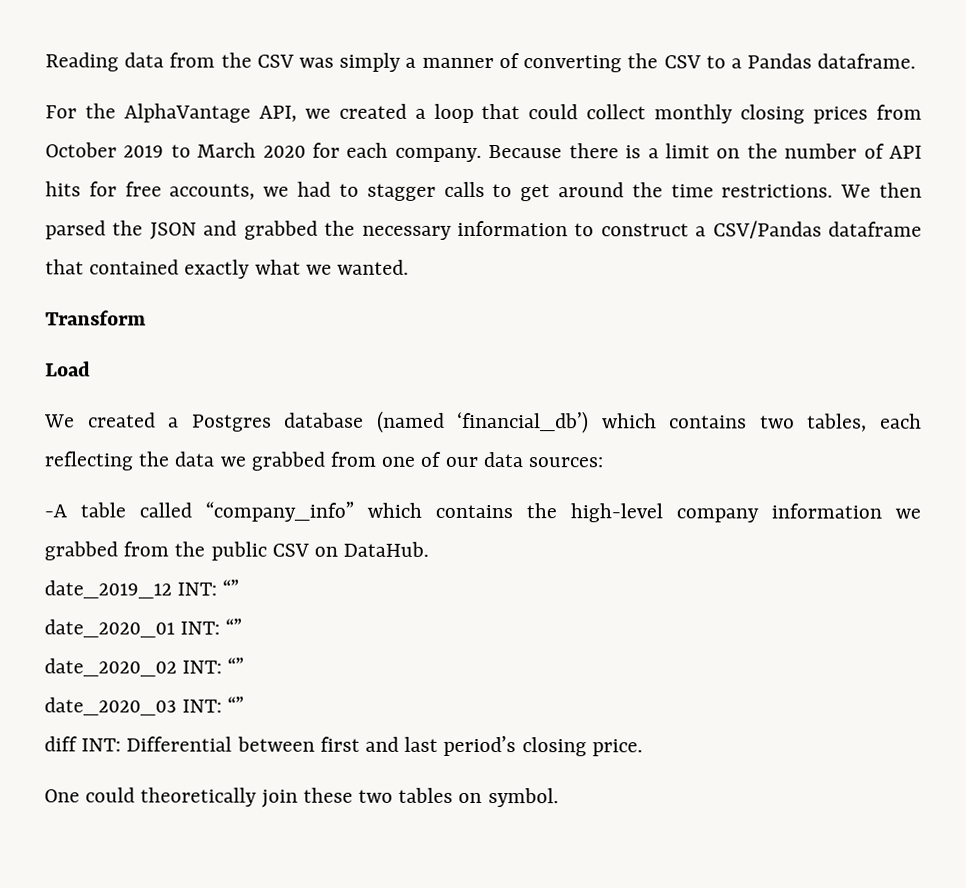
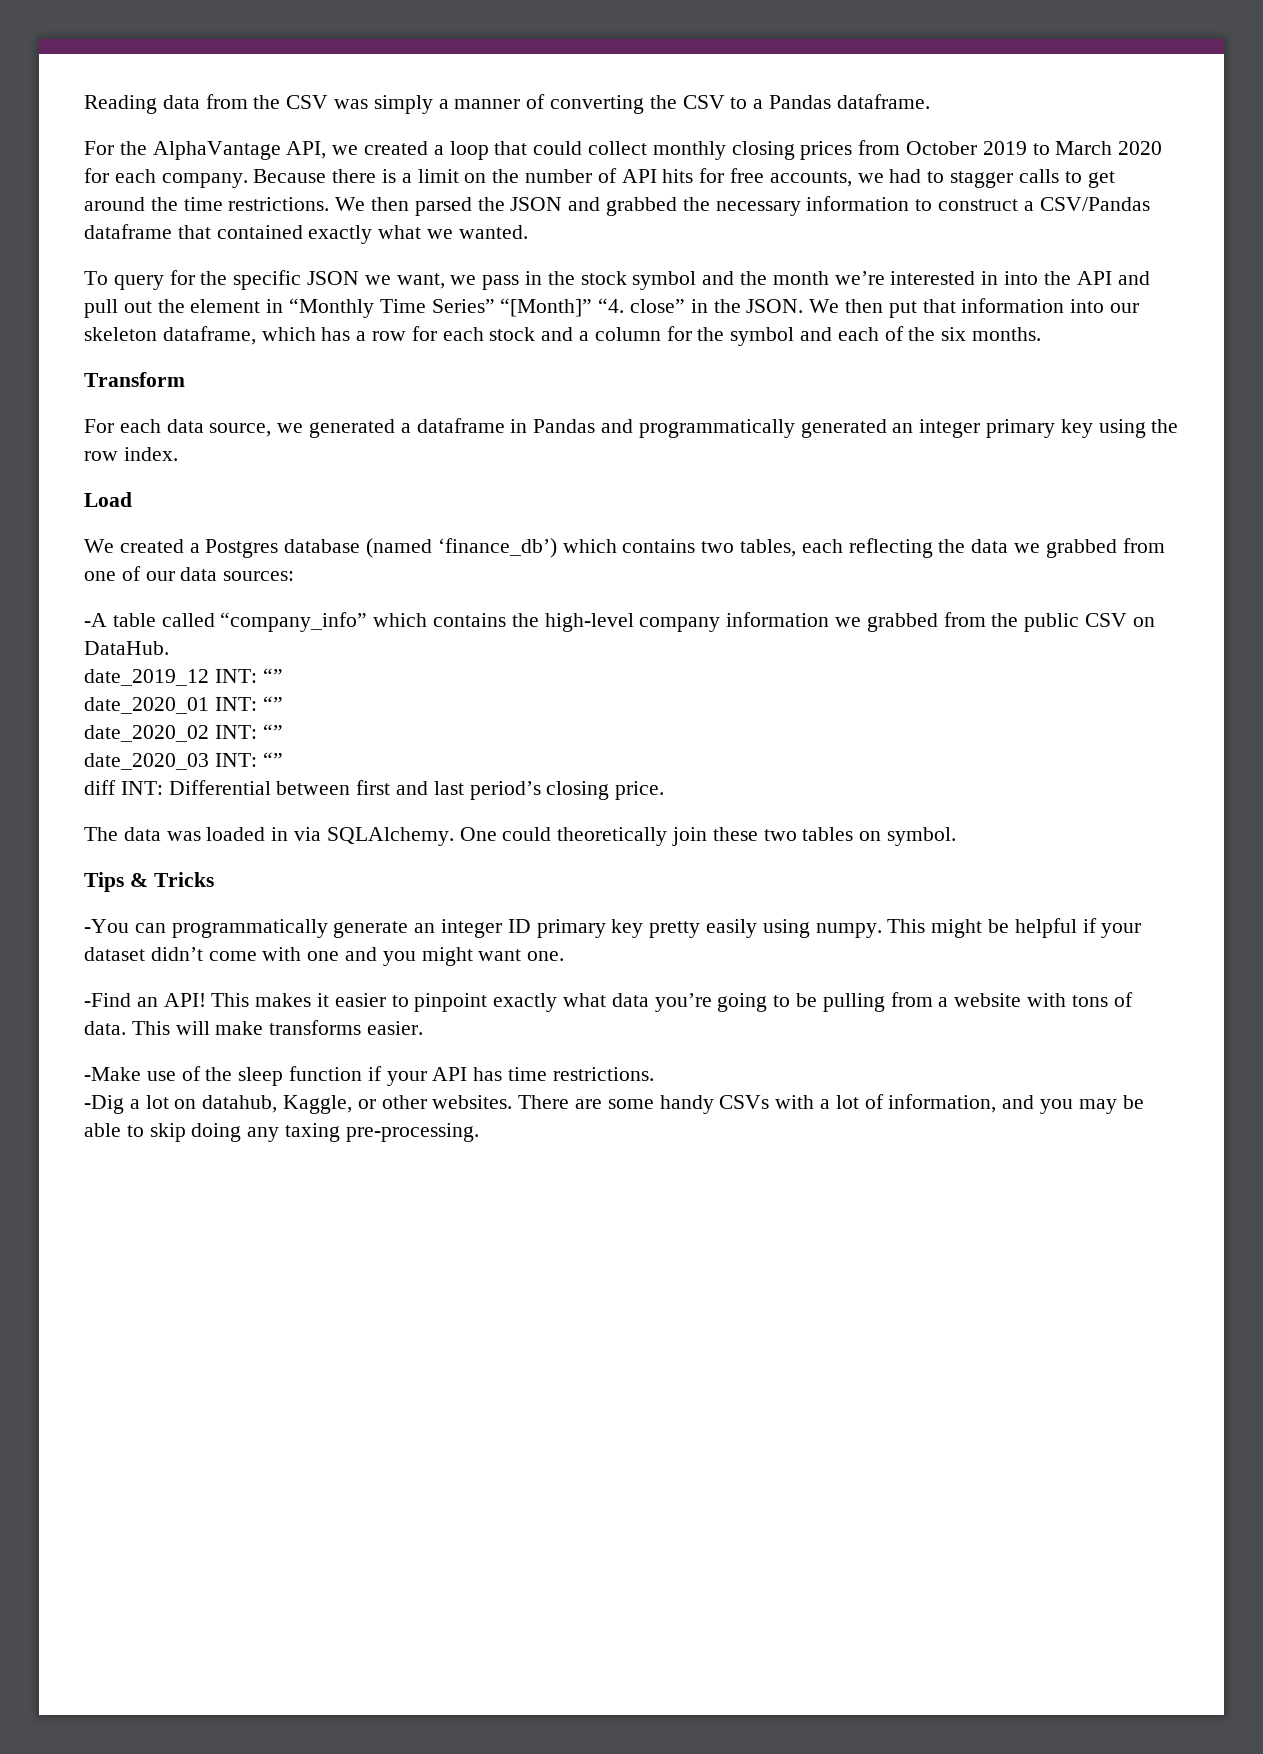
+ To query for the specific JSON we want, we pass in the stock symbol and the month we’re interested in into the API and pull out the element in “Monthly Time Series” “[Month]” “4. close” in the JSON. We then put that information into our skeleton dataframe, which has a row for each stock and a column for the symbol and each of the six months.
  Transform
+ For each data source, we generated a dataframe in Pandas and programmatically generated an integer primary key using the row index.
- We created a Postgres database (named ‘financial_db’) which contains two tables, each reflecting the data we grabbed from one of our data sources:
+ We created a Postgres database (named ‘finance_db’) which contains two tables, each reflecting the data we grabbed from one of our data sources:
+ The data was loaded in via SQLAlchemy.
+ Tips & Tricks
+ -You can programmatically generate an integer ID primary key pretty easily using numpy. This might be helpful if your dataset didn’t come with one and you might want one.
+ -Find an API! This makes it easier to pinpoint exactly what data you’re going to be pulling from a website with tons of data. This will make transforms easier.
+ -Make use of the sleep function if your API has time restrictions.
+ -Dig a lot on datahub, Kaggle, or other websites. There are some handy CSVs with a lot of information, and you may be able to skip doing any taxing pre-processing.

